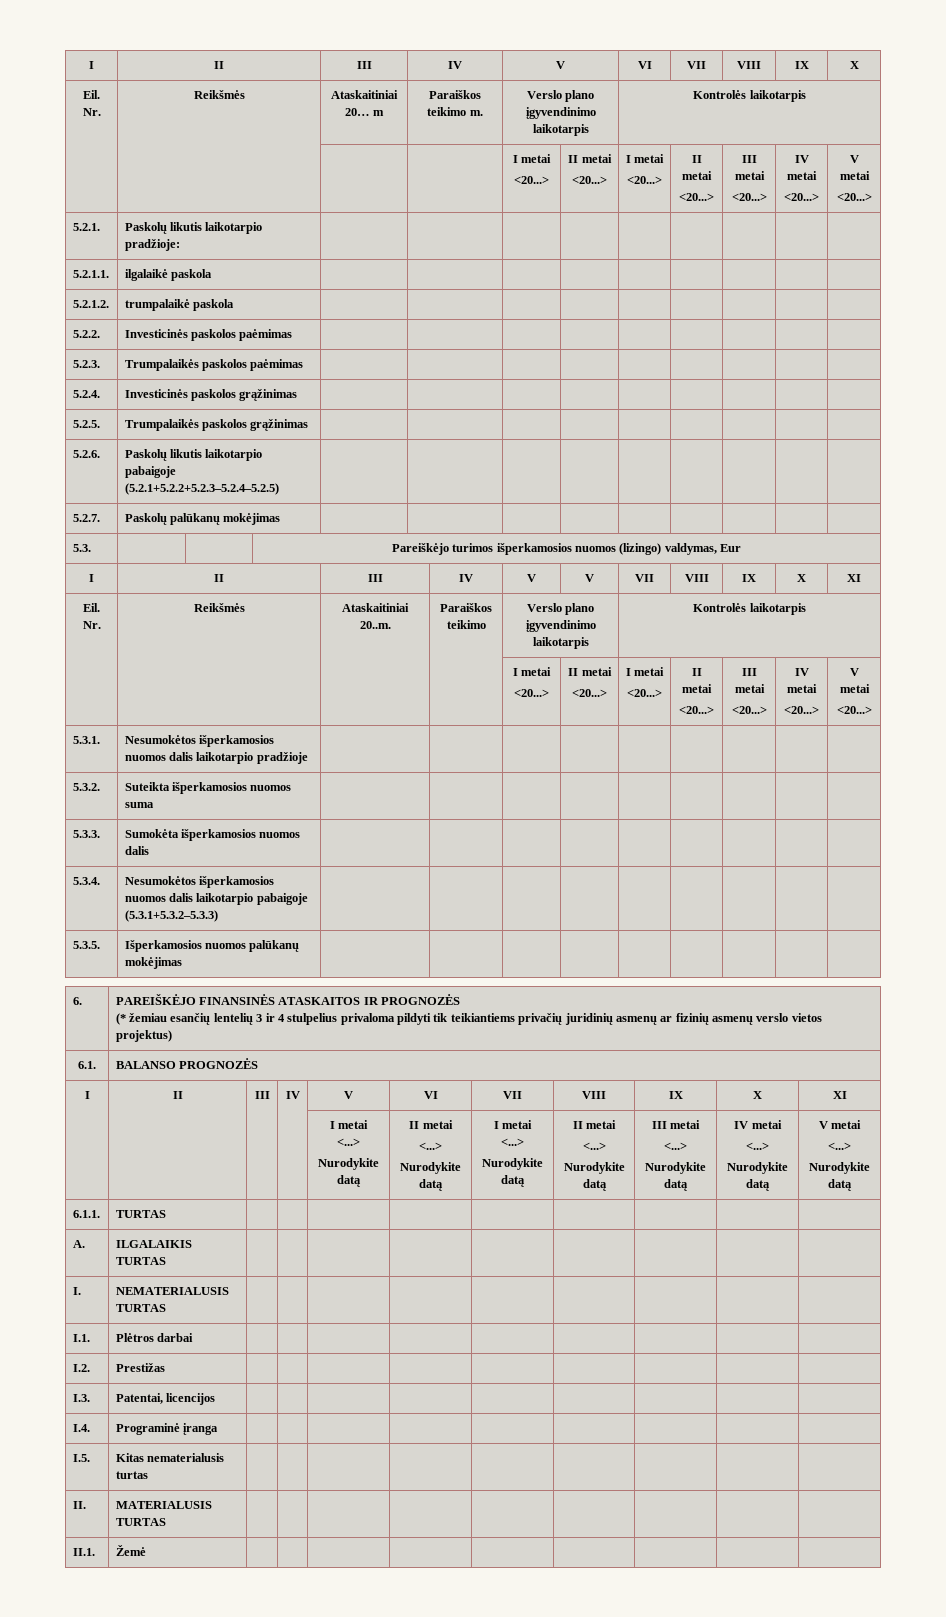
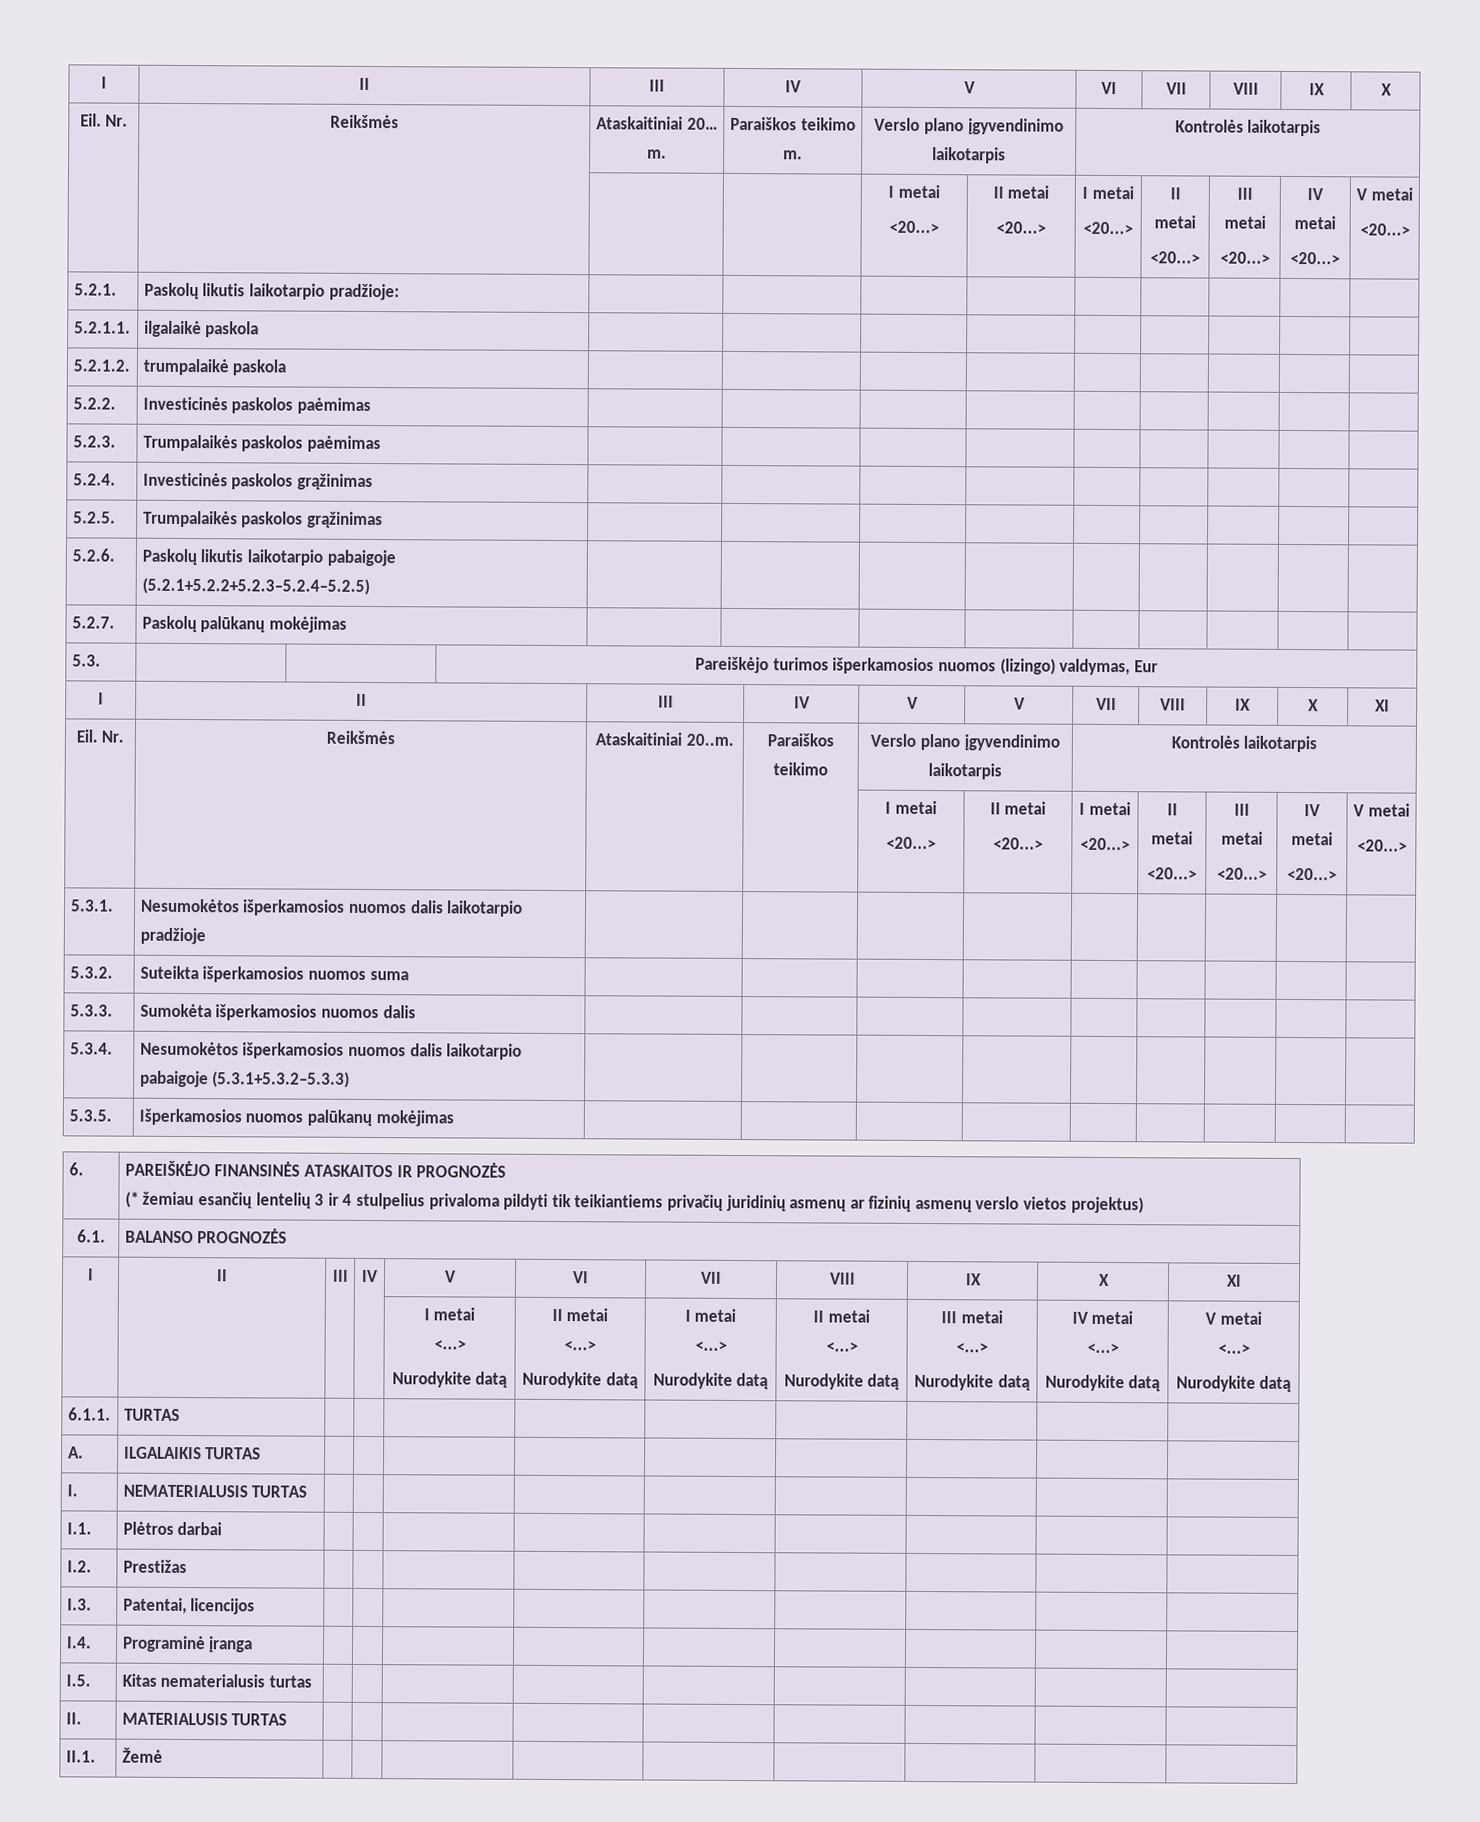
- Eil. Nr. | Reikšmės | Ataskaitiniai 20… m | Paraiškos teikimo m. | Verslo plano įgyvendinimo laikotarpis | Kontrolės laikotarpis
+ Eil. Nr. | Reikšmės | Ataskaitiniai 20… m. | Paraiškos teikimo m. | Verslo plano įgyvendinimo laikotarpis | Kontrolės laikotarpis

